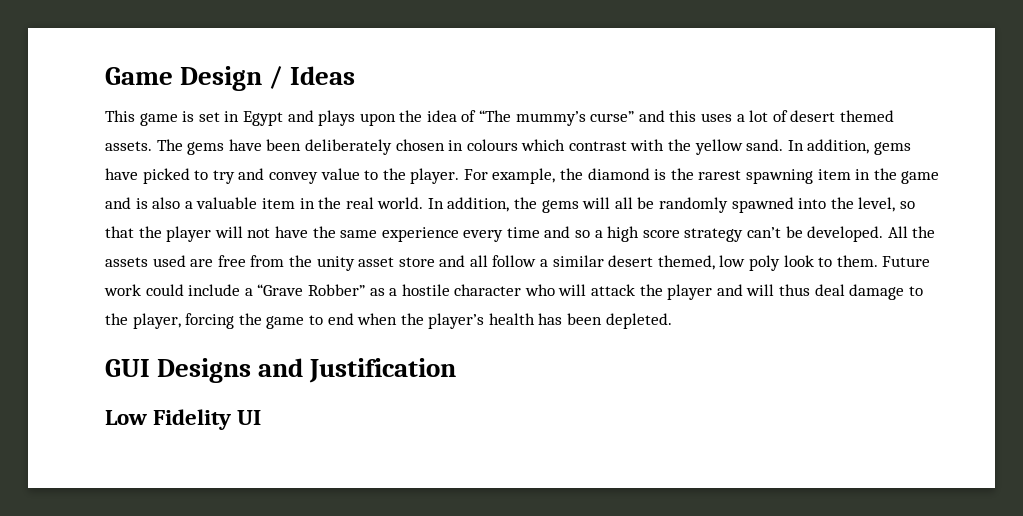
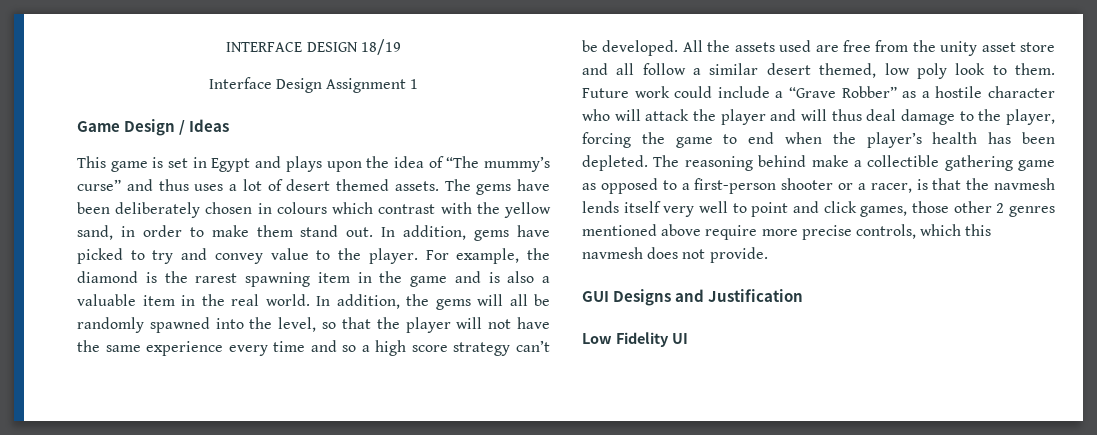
+ INTERFACE DESIGN 18/19
+ Interface Design Assignment 1
- This game is set in Egypt and plays upon the idea of “The mummy’s curse” and this uses a lot of desert themed assets.
+ This game is set in Egypt and plays upon the idea of “The mummy’s curse” and thus uses a lot of desert themed assets.
- The gems have been deliberately chosen in colours which contrast with the yellow sand.
+ The gems have been deliberately chosen in colours which contrast with the yellow sand, in order to make them stand out.
+ The reasoning behind make a collectible gathering game as opposed to a first-person shooter or a racer, is that the navmesh lends itself very well to point and click games, those other 2 genres mentioned above require more precise controls, which this navmesh does not provide.

